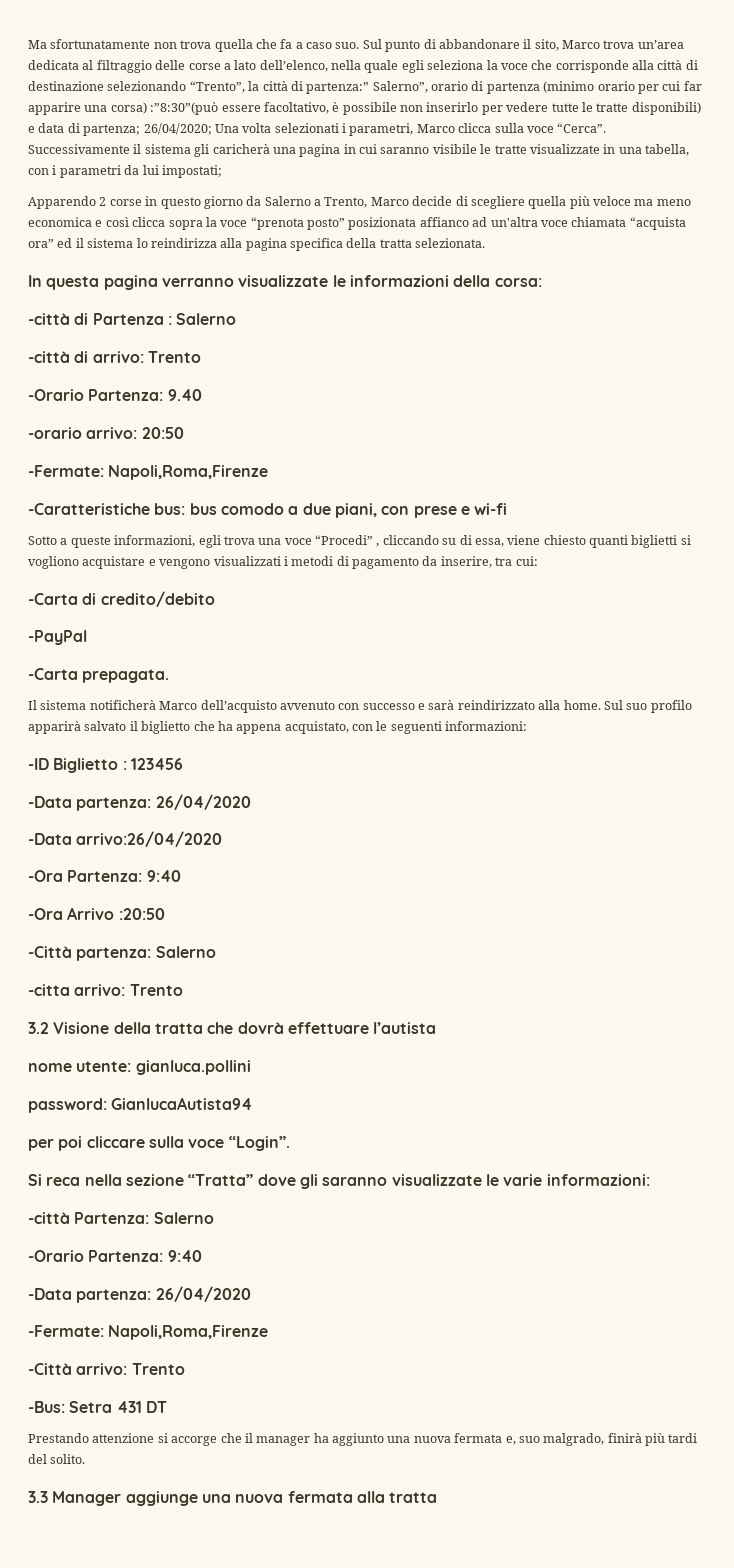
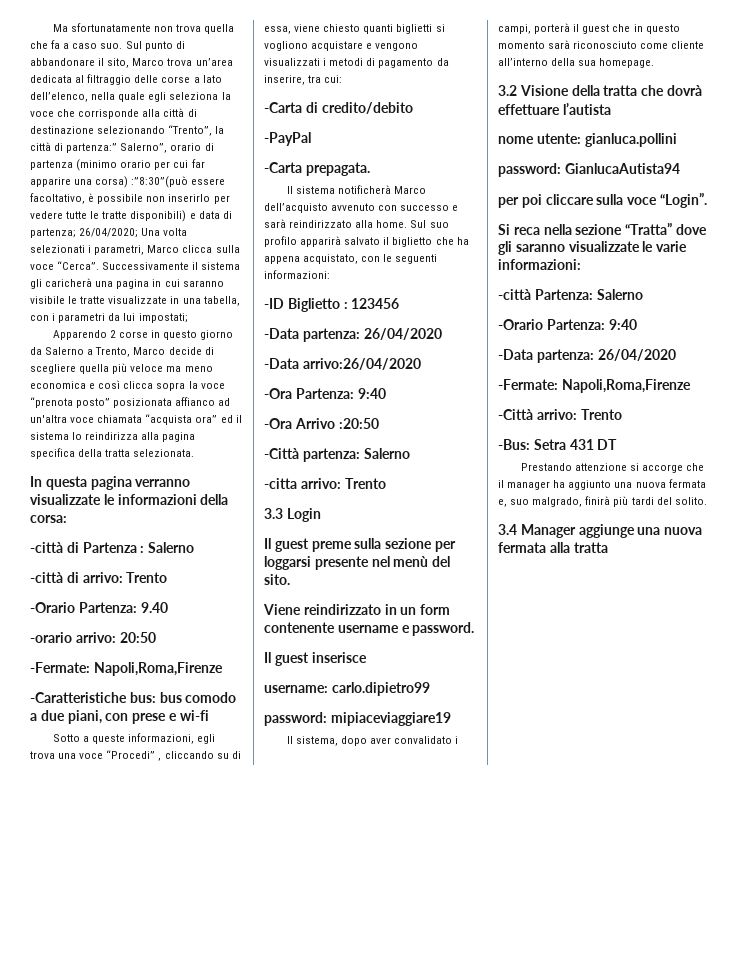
+ 3.3 Login
+ Il guest preme sulla sezione per loggarsi presente nel menù del sito.
+ Viene reindirizzato in un form contenente username e password.
+ Il guest inserisce
+ username: carlo.dipietro99
+ password: mipiaceviaggiare19
+ Il sistema, dopo aver convalidato i campi, porterà il guest che in questo momento sarà riconosciuto come cliente all’interno della sua homepage.
- 3.3 Manager aggiunge una nuova fermata alla tratta
+ 3.4 Manager aggiunge una nuova fermata alla tratta

